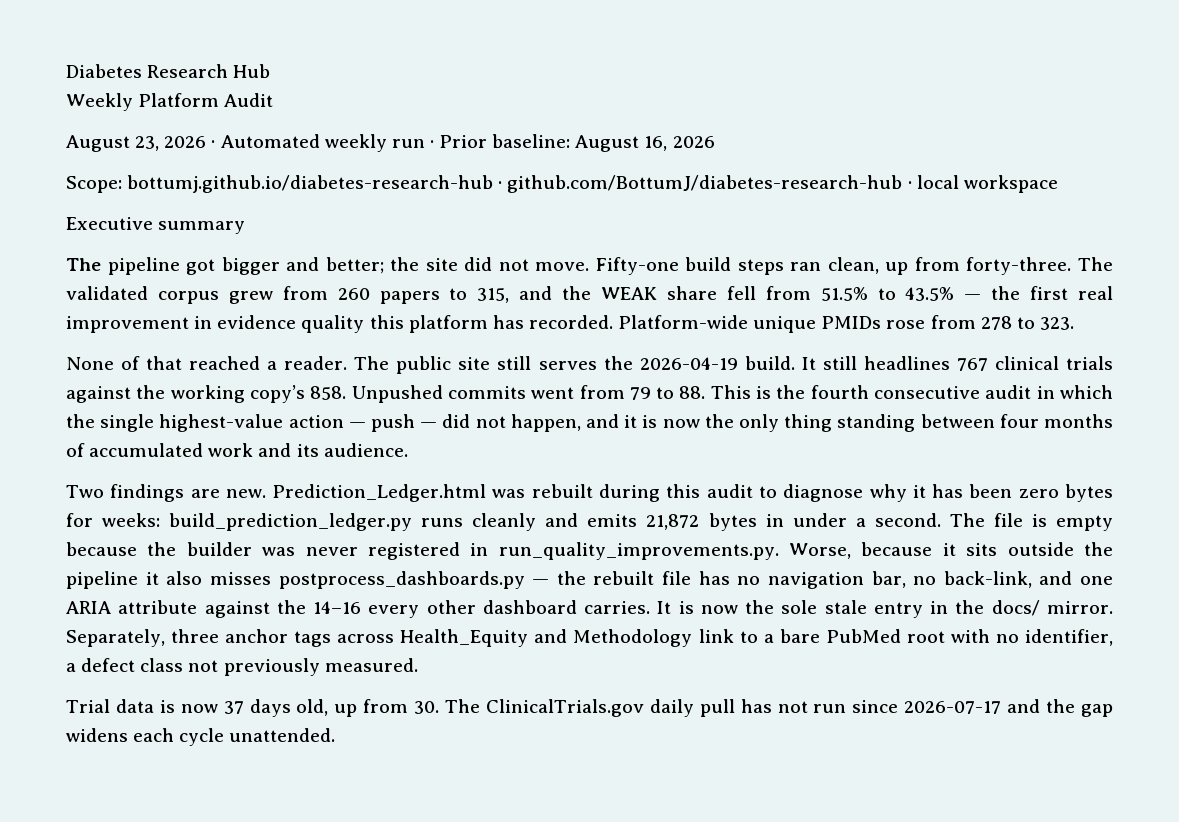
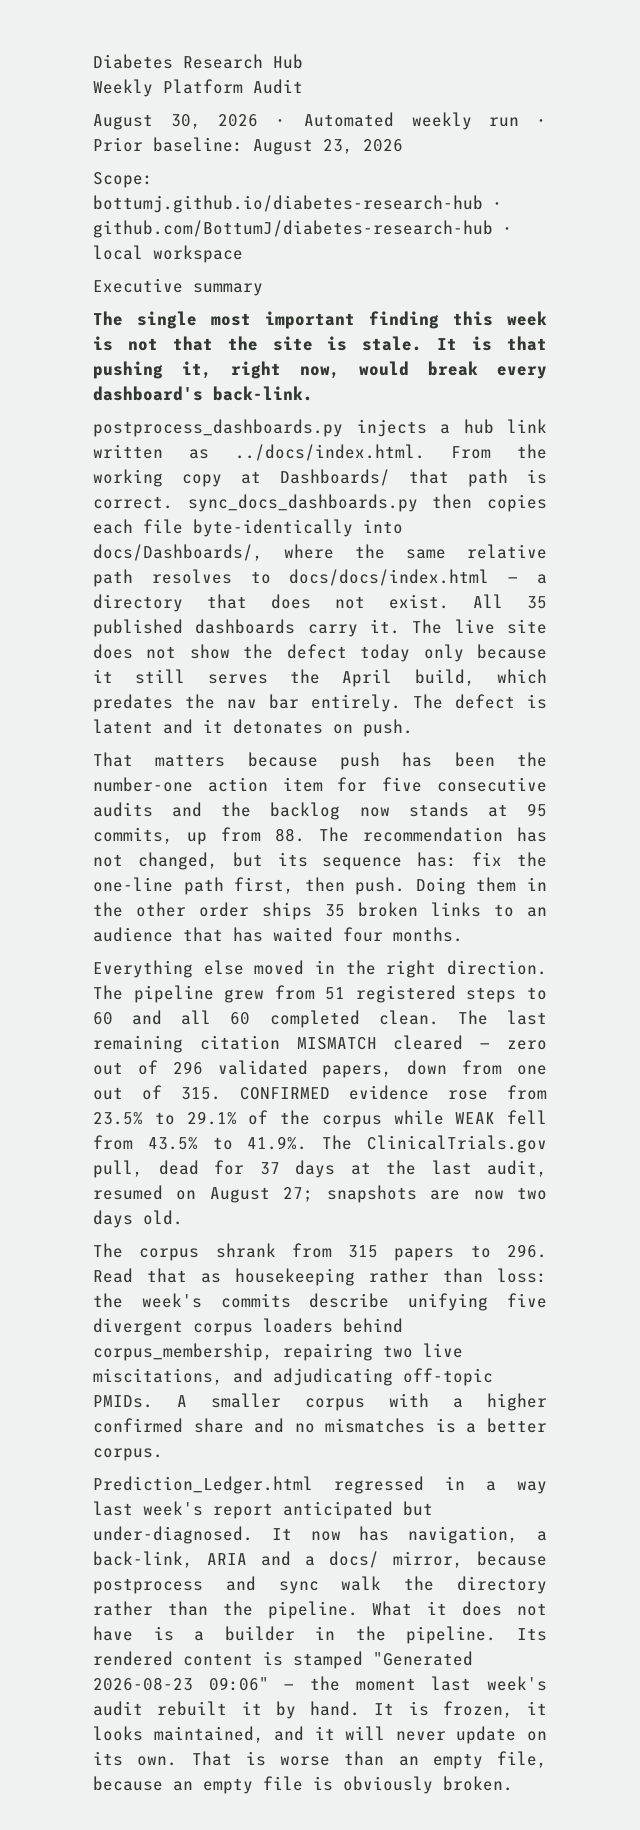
- August 23, 2026 · Automated weekly run · Prior baseline: August 16, 2026
+ August 30, 2026 · Automated weekly run · Prior baseline: August 23, 2026
- The pipeline got bigger and better; the site did not move. Fifty-one build steps ran clean, up from forty-three. The validated corpus grew from 260 papers to 315, and the WEAK share fell from 51.5% to 43.5% — the first real improvement in evidence quality this platform has recorded. Platform-wide unique PMIDs rose from 278 to 323.
- None of that reached a reader. The public site still serves the 2026-04-19 build. It still headlines 767 clinical trials against the working copy’s 858. Unpushed commits went from 79 to 88. This is the fourth consecutive audit in which the single highest-value action — push — did not happen, and it is now the only thing standing between four months of accumulated work and its audience.
- Two findings are new. Prediction_Ledger.html was rebuilt during this audit to diagnose why it has been zero bytes for weeks: build_prediction_ledger.py runs cleanly and emits 21,872 bytes in under a second. The file is empty because the builder was never registered in run_quality_improvements.py. Worse, because it sits outside the pipeline it also misses postprocess_dashboards.py — the rebuilt file has no navigation bar, no back-link, and one ARIA attribute against the 14–16 every other dashboard carries. It is now the sole stale entry in the docs/ mirror. Separately, three anchor tags across Health_Equity and Methodology link to a bare PubMed root with no identifier, a defect class not previously measured.
- Trial data is now 37 days old, up from 30. The ClinicalTrials.gov daily pull has not run since 2026-07-17 and the gap widens each cycle unattended.
+ The single most important finding this week is not that the site is stale. It is that pushing it, right now, would break every dashboard's back-link.
+ postprocess_dashboards.py injects a hub link written as ../docs/index.html. From the working copy at Dashboards/ that path is correct. sync_docs_dashboards.py then copies each file byte-identically into docs/Dashboards/, where the same relative path resolves to docs/docs/index.html — a directory that does not exist. All 35 published dashboards carry it. The live site does not show the defect today only because it still serves the April build, which predates the nav bar entirely. The defect is latent and it detonates on push.
+ That matters because push has been the number-one action item for five consecutive audits and the backlog now stands at 95 commits, up from 88. The recommendation has not changed, but its sequence has: fix the one-line path first, then push. Doing them in the other order ships 35 broken links to an audience that has waited four months.
+ Everything else moved in the right direction. The pipeline grew from 51 registered steps to 60 and all 60 completed clean. The last remaining citation MISMATCH cleared — zero out of 296 validated papers, down from one out of 315. CONFIRMED evidence rose from 23.5% to 29.1% of the corpus while WEAK fell from 43.5% to 41.9%. The ClinicalTrials.gov pull, dead for 37 days at the last audit, resumed on August 27; snapshots are now two days old.
+ The corpus shrank from 315 papers to 296. Read that as housekeeping rather than loss: the week's commits describe unifying five divergent corpus loaders behind corpus_membership, repairing two live miscitations, and adjudicating off-topic PMIDs. A smaller corpus with a higher confirmed share and no mismatches is a better corpus.
+ Prediction_Ledger.html regressed in a way last week's report anticipated but under-diagnosed. It now has navigation, a back-link, ARIA and a docs/ mirror, because postprocess and sync walk the directory rather than the pipeline. What it does not have is a builder in the pipeline. Its rendered content is stamped "Generated 2026-08-23 09:06" — the moment last week's audit rebuilt it by hand. It is frozen, it looks maintained, and it will never update on its own. That is worse than an empty file, because an empty file is obviously broken.

